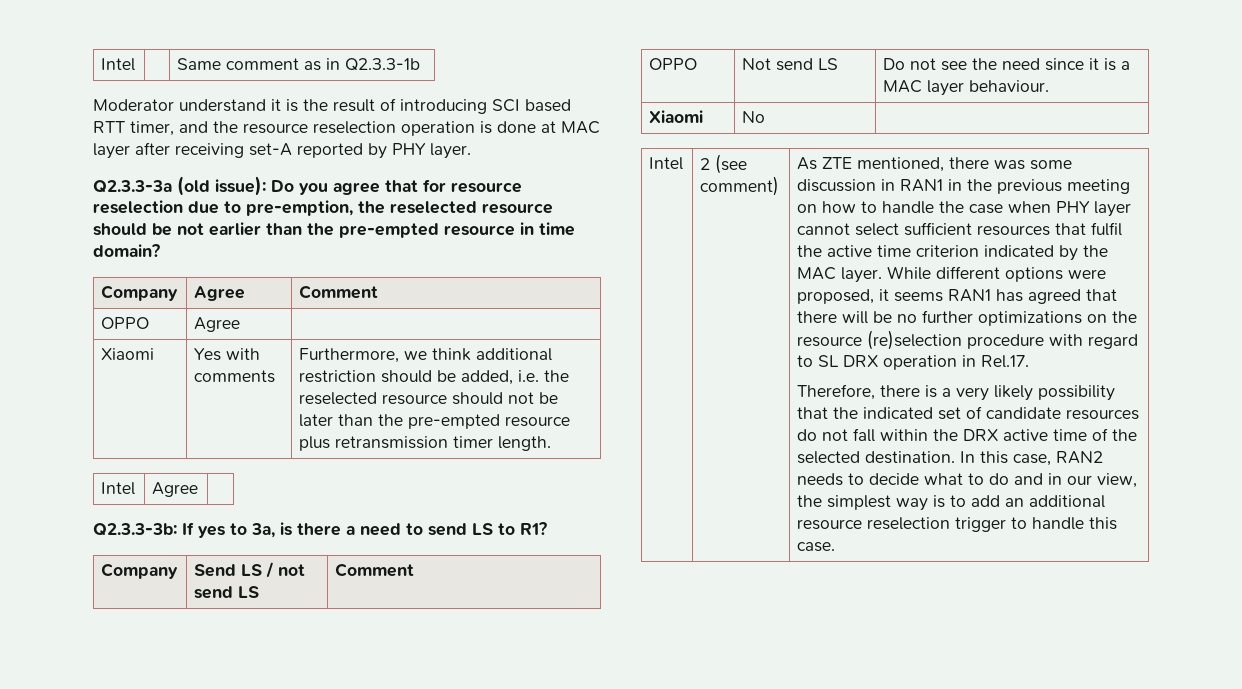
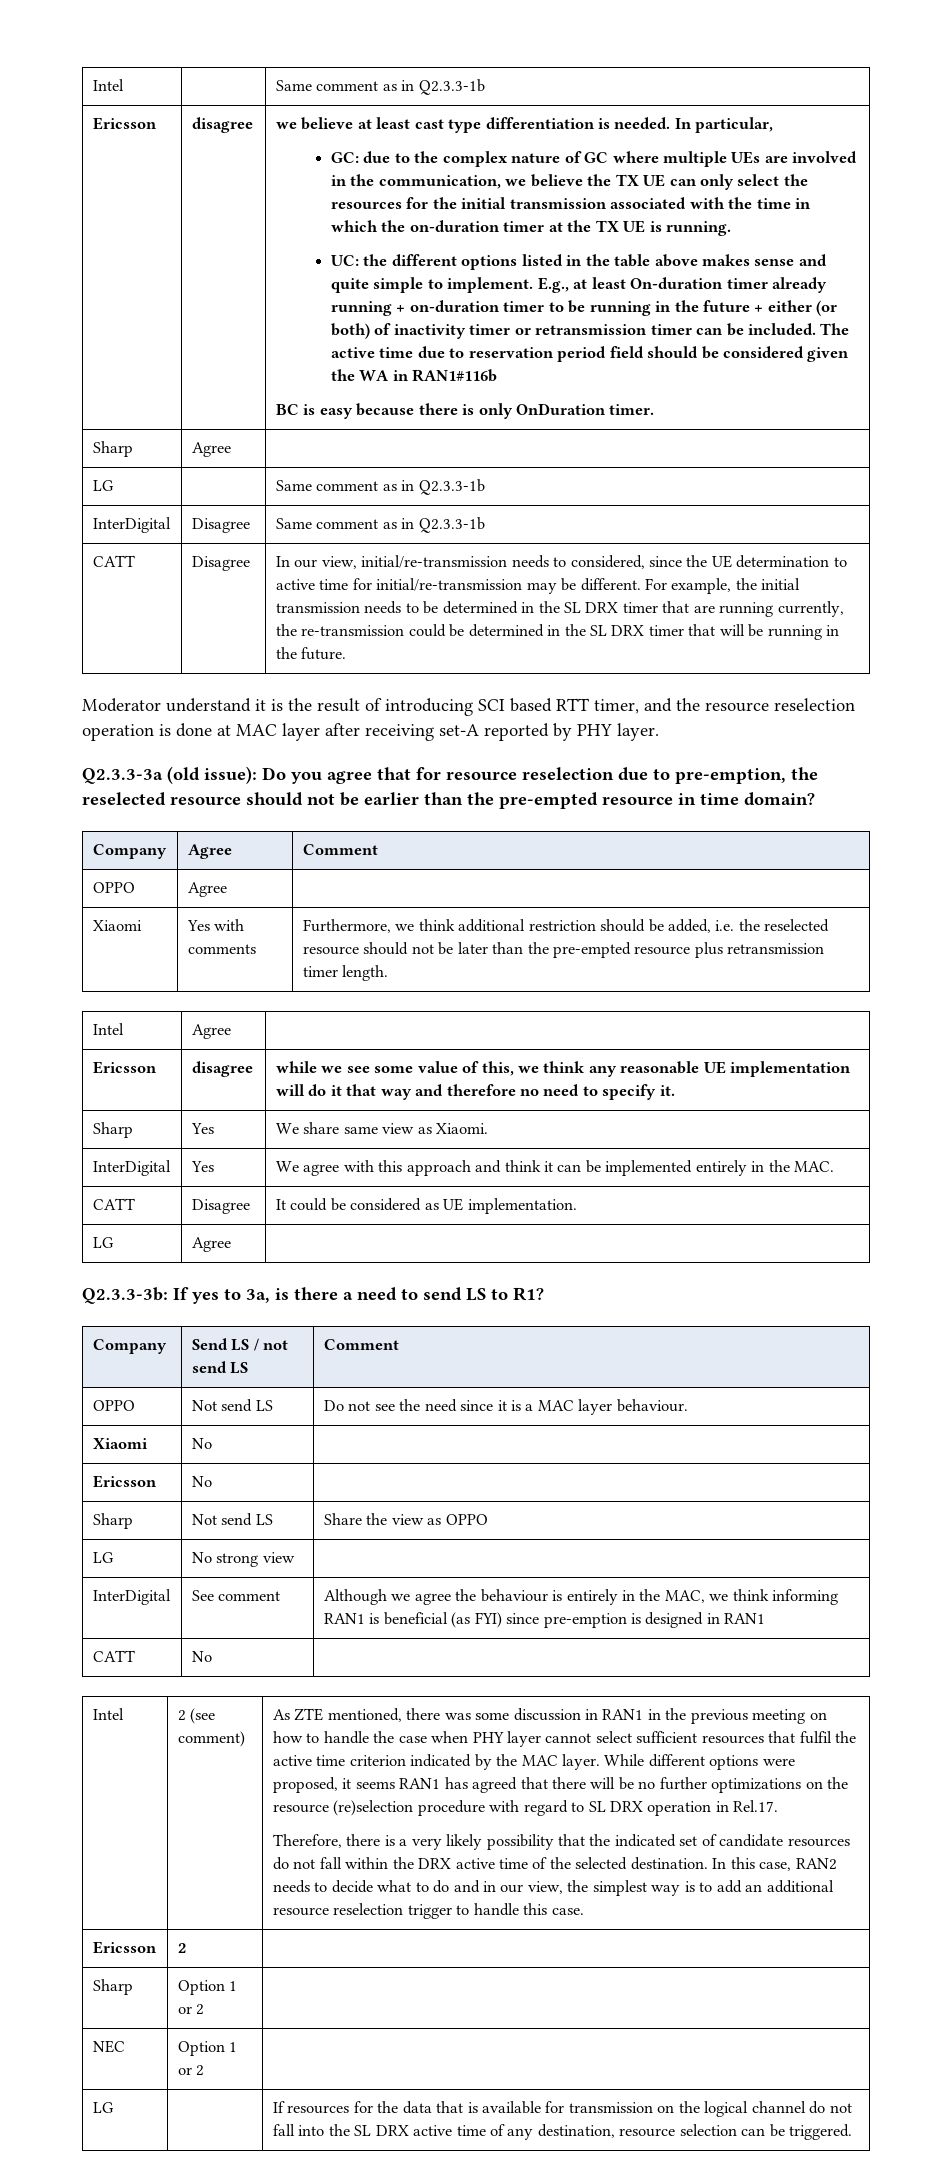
+ Ericsson | disagree | we believe at least cast type differentiation is needed. In particular,
+ GC: due to the complex nature of GC where multiple UEs are involved in the communication, we believe the TX UE can only select the resources for the initial transmission associated with the time in which the on-duration timer at the TX UE is running.
+ UC: the different options listed in the table above makes sense and quite simple to implement. E.g., at least On-duration timer already running + on-duration timer to be running in the future + either (or both) of inactivity timer or retransmission timer can be included. The active time due to reservation period field should be considered given the WA in RAN1#116b
+ BC is easy because there is only OnDuration timer.
+ Sharp | Agree |
+ LG | | Same comment as in Q2.3.3-1b
+ InterDigital | Disagree | Same comment as in Q2.3.3-1b
+ CATT | Disagree | In our view, initial/re-transmission needs to considered, since the UE determination to active time for initial/re-transmission may be different. For example, the initial transmission needs to be determined in the SL DRX timer that are running currently, the re-transmission could be determined in the SL DRX timer that will be running in the future.
- Q2.3.3-3a (old issue): Do you agree that for resource reselection due to pre-emption, the reselected resource should be not earlier than the pre-empted resource in time domain?
+ Q2.3.3-3a (old issue): Do you agree that for resource reselection due to pre-emption, the reselected resource should not be earlier than the pre-empted resource in time domain?
+ Ericsson | disagree | while we see some value of this, we think any reasonable UE implementation will do it that way and therefore no need to specify it.
+ Sharp | Yes | We share same view as Xiaomi.
+ InterDigital | Yes | We agree with this approach and think it can be implemented entirely in the MAC.
+ CATT | Disagree | It could be considered as UE implementation.
+ LG | Agree |
+ Ericsson | No |
+ Sharp | Not send LS | Share the view as OPPO
+ LG | No strong view |
+ InterDigital | See comment | Although we agree the behaviour is entirely in the MAC, we think informing RAN1 is beneficial (as FYI) since pre-emption is designed in RAN1
+ CATT | No |
+ Ericsson | 2 |
+ Sharp | Option 1 or 2 |
+ NEC | Option 1 or 2 |
+ LG | | If resources for the data that is available for transmission on the logical channel do not fall into the SL DRX active time of any destination, resource selection can be triggered.

